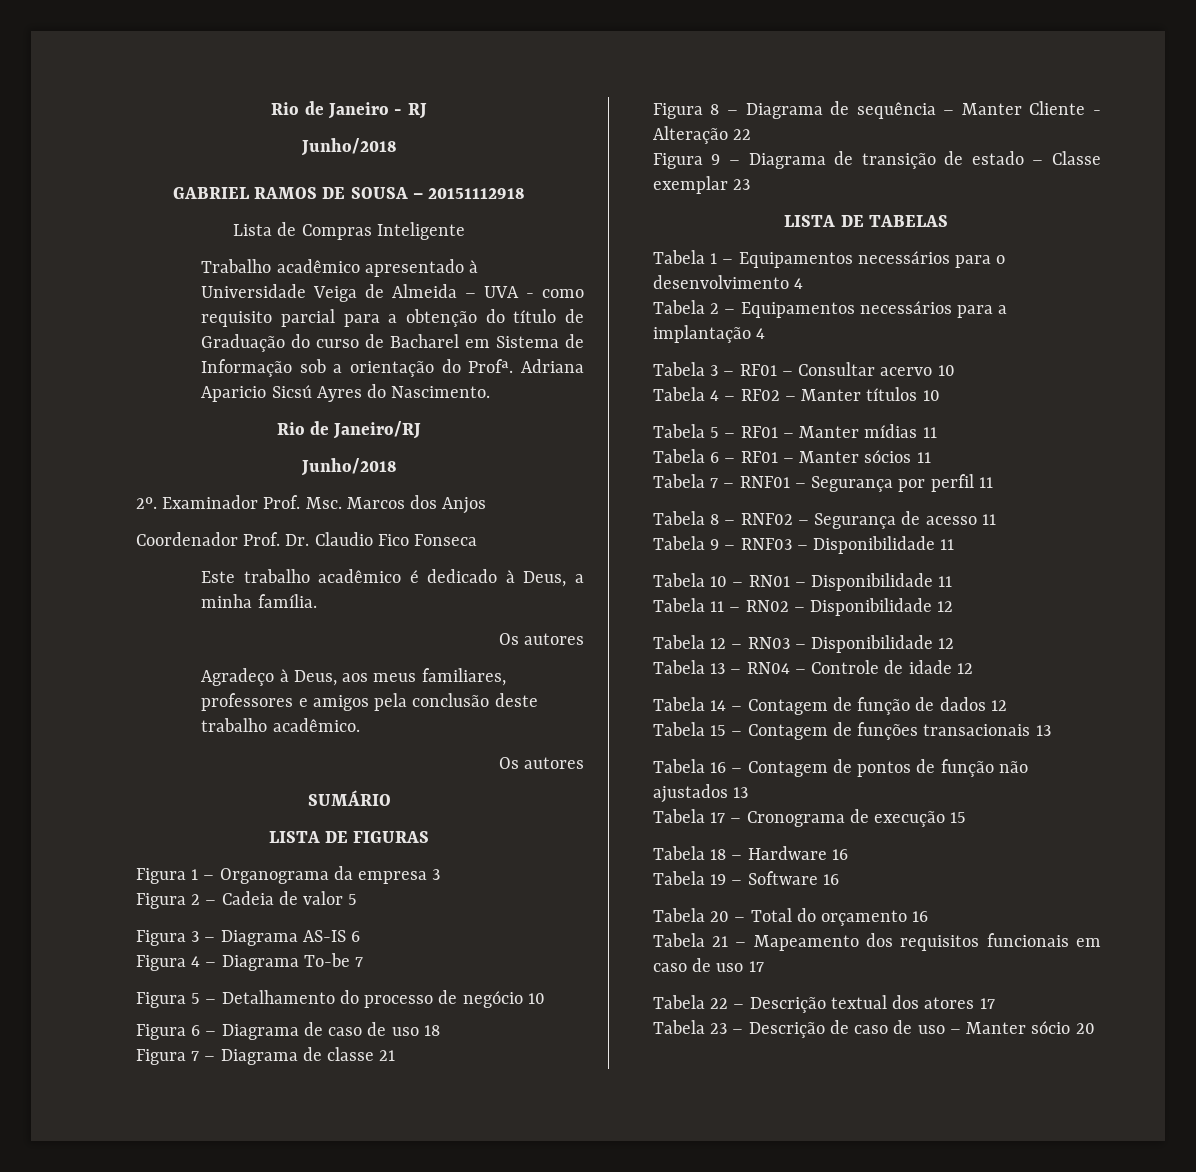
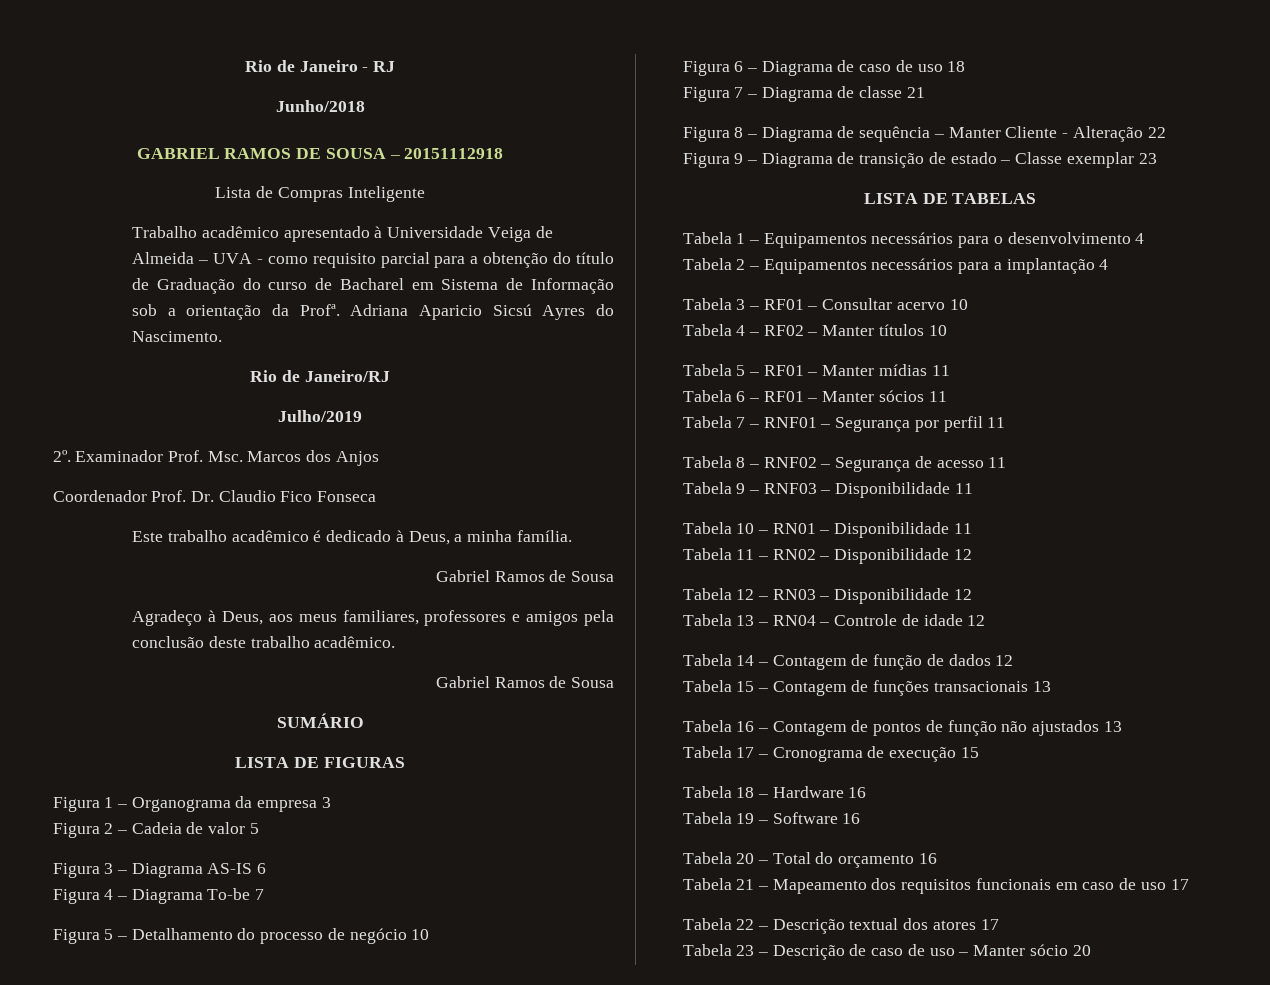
- Trabalho acadêmico apresentado à Universidade Veiga de Almeida – UVA - como requisito parcial para a obtenção do título de Graduação do curso de Bacharel em Sistema de Informação sob a orientação do Profª.
+ Trabalho acadêmico apresentado à Universidade Veiga de Almeida – UVA - como requisito parcial para a obtenção do título de Graduação do curso de Bacharel em Sistema de Informação sob a orientação da Profª.
  Rio de Janeiro/RJ
- Junho/2018
+ Julho/2019
  Este trabalho acadêmico é dedicado à Deus, a minha família.
- Os autores
+ Gabriel Ramos de Sousa
  Agradeço à Deus, aos meus familiares, professores e amigos pela conclusão deste trabalho acadêmico.
- Os autores
+ Gabriel Ramos de Sousa

